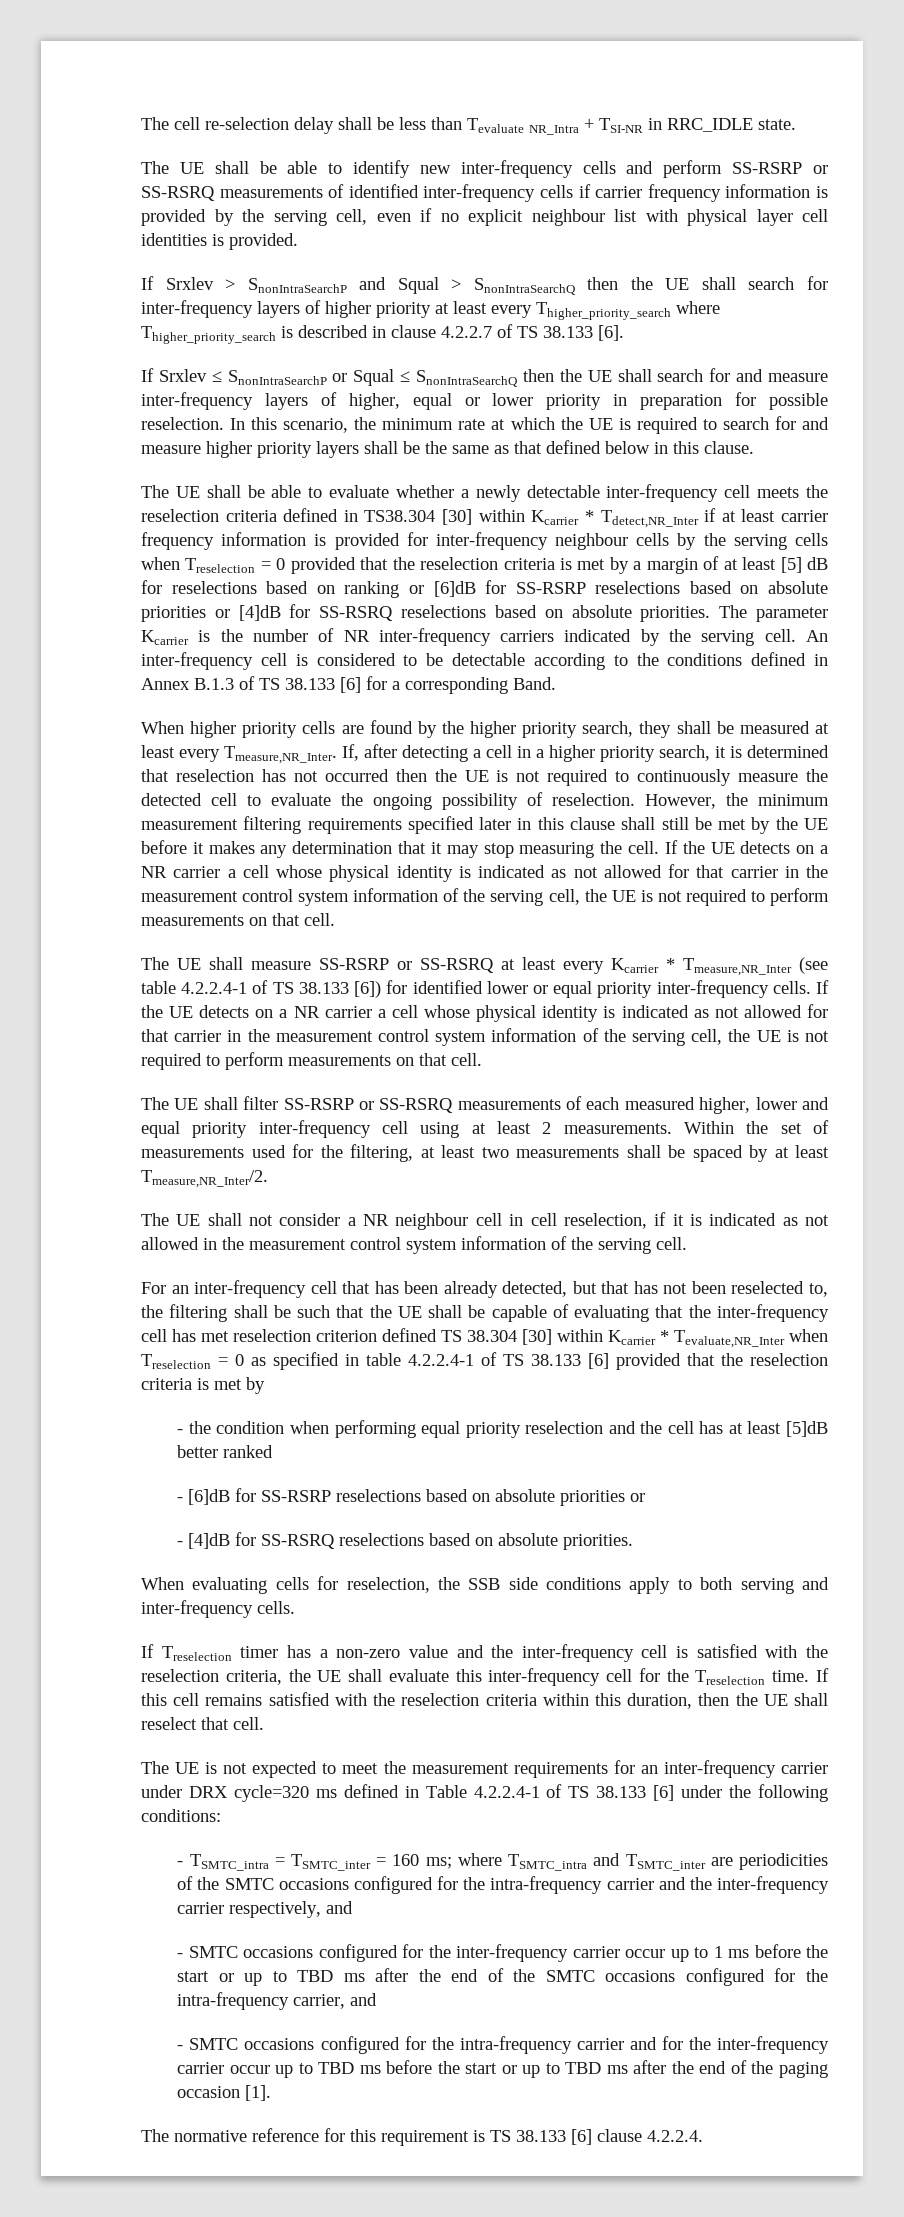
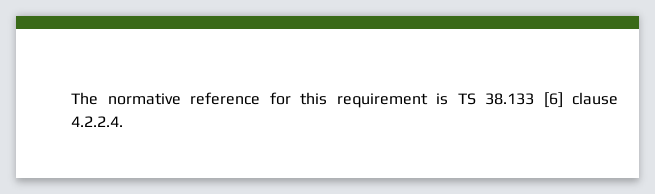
- The cell re-selection delay shall be less than Tevaluate NR_Intra + TSI-NR in RRC_IDLE state.
- The UE shall be able to identify new inter-frequency cells and perform SS-RSRP or SS-RSRQ measurements of identified inter-frequency cells if carrier frequency information is provided by the serving cell, even if no explicit neighbour list with physical layer cell identities is provided.
- If Srxlev > SnonIntraSearchP and Squal > SnonIntraSearchQ then the UE shall search for inter-frequency layers of higher priority at least every Thigher_priority_search where Thigher_priority_search is described in clause 4.2.2.7 of TS 38.133 [6].
- If Srxlev ≤ SnonIntraSearchP or Squal ≤ SnonIntraSearchQ then the UE shall search for and measure inter-frequency layers of higher, equal or lower priority in preparation for possible reselection. In this scenario, the minimum rate at which the UE is required to search for and measure higher priority layers shall be the same as that defined below in this clause.
- The UE shall be able to evaluate whether a newly detectable inter-frequency cell meets the reselection criteria defined in TS38.304 [30] within Kcarrier * Tdetect,NR_Inter if at least carrier frequency information is provided for inter-frequency neighbour cells by the serving cells when Treselection = 0 provided that the reselection criteria is met by a margin of at least [5] dB for reselections based on ranking or [6]dB for SS-RSRP reselections based on absolute priorities or [4]dB for SS-RSRQ reselections based on absolute priorities. The parameter Kcarrier is the number of NR inter-frequency carriers indicated by the serving cell. An inter-frequency cell is considered to be detectable according to the conditions defined in Annex B.1.3 of TS 38.133 [6] for a corresponding Band.
- When higher priority cells are found by the higher priority search, they shall be measured at least every Tmeasure,NR_Inter. If, after detecting a cell in a higher priority search, it is determined that reselection has not occurred then the UE is not required to continuously measure the detected cell to evaluate the ongoing possibility of reselection. However, the minimum measurement filtering requirements specified later in this clause shall still be met by the UE before it makes any determination that it may stop measuring the cell. If the UE detects on a NR carrier a cell whose physical identity is indicated as not allowed for that carrier in the measurement control system information of the serving cell, the UE is not required to perform measurements on that cell.
- The UE shall measure SS-RSRP or SS-RSRQ at least every Kcarrier * Tmeasure,NR_Inter (see table 4.2.2.4-1 of TS 38.133 [6]) for identified lower or equal priority inter-frequency cells. If the UE detects on a NR carrier a cell whose physical identity is indicated as not allowed for that carrier in the measurement control system information of the serving cell, the UE is not required to perform measurements on that cell.
- The UE shall filter SS-RSRP or SS-RSRQ measurements of each measured higher, lower and equal priority inter-frequency cell using at least 2 measurements. Within the set of measurements used for the filtering, at least two measurements shall be spaced by at least Tmeasure,NR_Inter/2.
- The UE shall not consider a NR neighbour cell in cell reselection, if it is indicated as not allowed in the measurement control system information of the serving cell.
- For an inter-frequency cell that has been already detected, but that has not been reselected to, the filtering shall be such that the UE shall be capable of evaluating that the inter-frequency cell has met reselection criterion defined TS 38.304 [30] within Kcarrier * Tevaluate,NR_Inter when Treselection = 0 as specified in table 4.2.2.4-1 of TS 38.133 [6] provided that the reselection criteria is met by
- - the condition when performing equal priority reselection and the cell has at least [5]dB better ranked
- - [6]dB for SS-RSRP reselections based on absolute priorities or
- - [4]dB for SS-RSRQ reselections based on absolute priorities.
- When evaluating cells for reselection, the SSB side conditions apply to both serving and inter-frequency cells.
- If Treselection timer has a non-zero value and the inter-frequency cell is satisfied with the reselection criteria, the UE shall evaluate this inter-frequency cell for the Treselection time. If this cell remains satisfied with the reselection criteria within this duration, then the UE shall reselect that cell.
- The UE is not expected to meet the measurement requirements for an inter-frequency carrier under DRX cycle=320 ms defined in Table 4.2.2.4-1 of TS 38.133 [6] under the following conditions:
- - TSMTC_intra = TSMTC_inter = 160 ms; where TSMTC_intra and TSMTC_inter are periodicities of the SMTC occasions configured for the intra-frequency carrier and the inter-frequency carrier respectively, and
- - SMTC occasions configured for the inter-frequency carrier occur up to 1 ms before the start or up to TBD ms after the end of the SMTC occasions configured for the intra-frequency carrier, and
- - SMTC occasions configured for the intra-frequency carrier and for the inter-frequency carrier occur up to TBD ms before the start or up to TBD ms after the end of the paging occasion [1].

